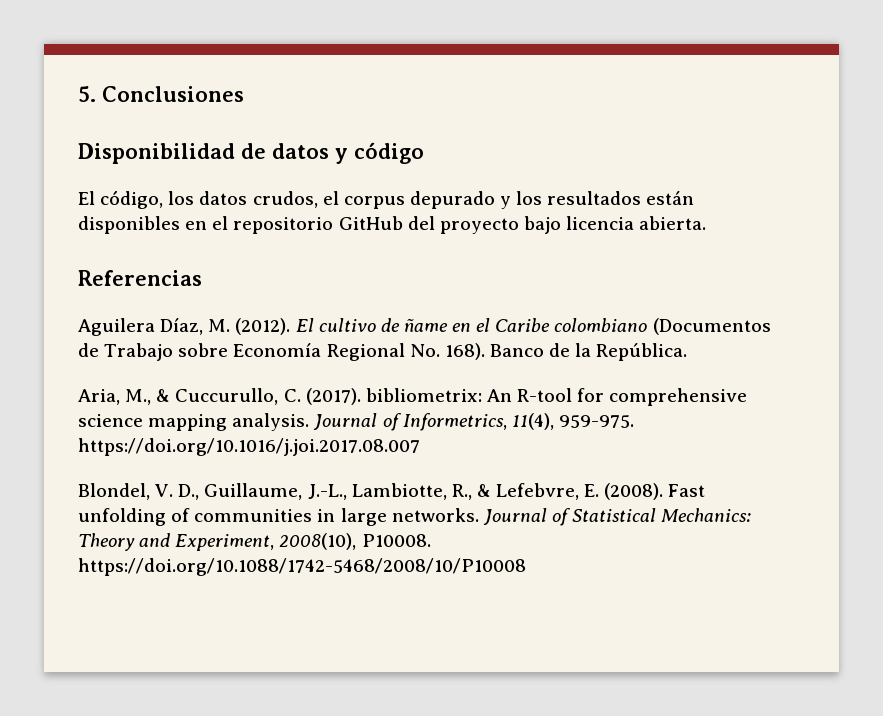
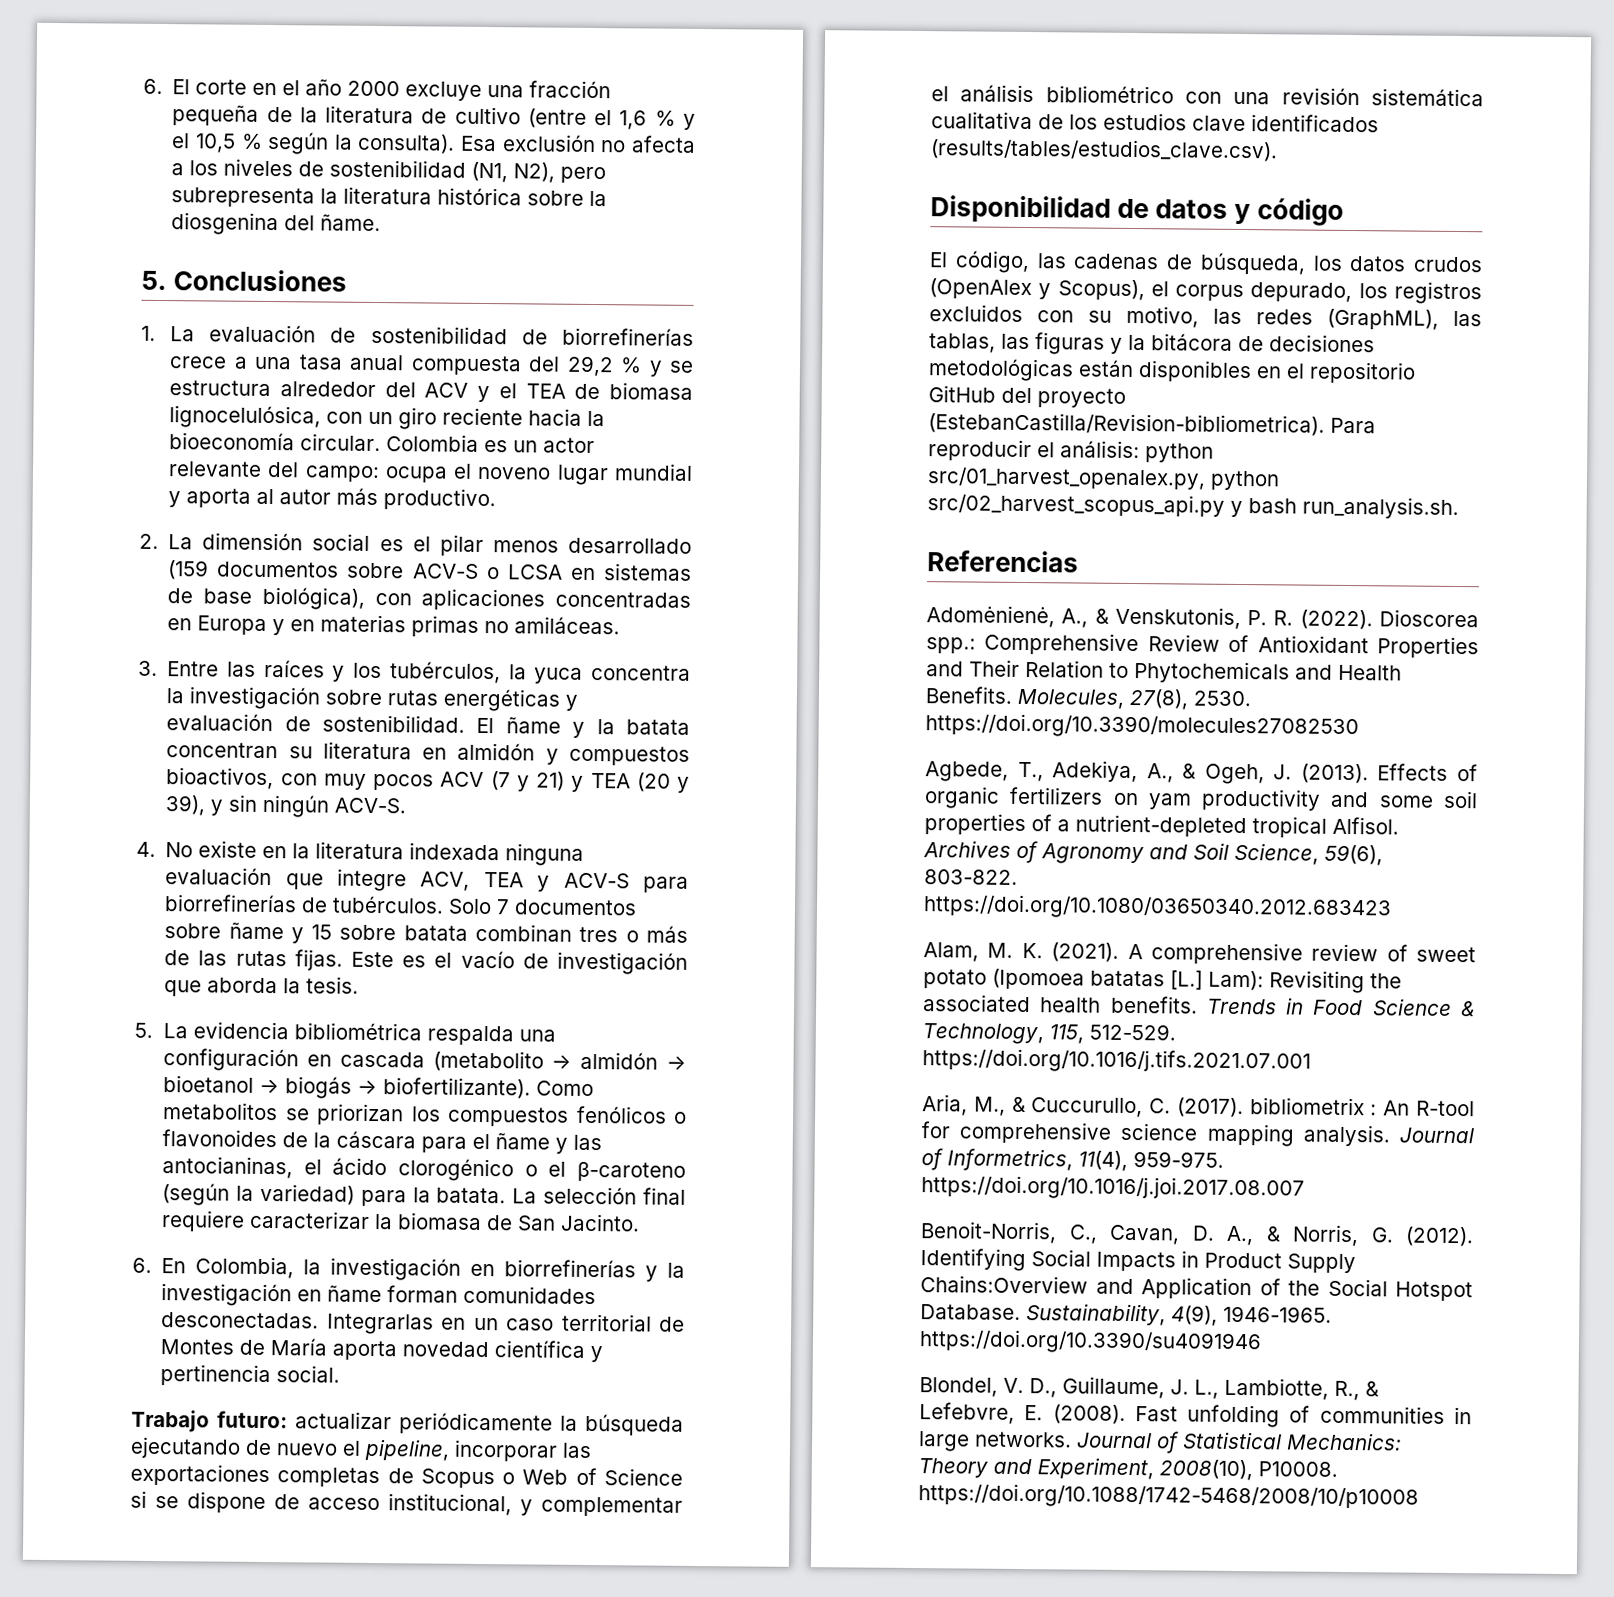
+ 6. El corte en el año 2000 excluye una fracción pequeña de la literatura de cultivo (entre el 1,6 % y el 10,5 % según la consulta). Esa exclusión no afecta a los niveles de sostenibilidad (N1, N2), pero subrepresenta la literatura histórica sobre la diosgenina del ñame.
  5. Conclusiones
+ 1. La evaluación de sostenibilidad de biorrefinerías crece a una tasa anual compuesta del 29,2 % y se estructura alrededor del ACV y el TEA de biomasa lignocelulósica, con un giro reciente hacia la bioeconomía circular. Colombia es un actor relevante del campo: ocupa el noveno lugar mundial y aporta al autor más productivo.
+ 2. La dimensión social es el pilar menos desarrollado (159 documentos sobre ACV-S o LCSA en sistemas de base biológica), con aplicaciones concentradas en Europa y en materias primas no amiláceas.
+ 3. Entre las raíces y los tubérculos, la yuca concentra la investigación sobre rutas energéticas y evaluación de sostenibilidad. El ñame y la batata concentran su literatura en almidón y compuestos bioactivos, con muy pocos ACV (7 y 21) y TEA (20 y 39), y sin ningún ACV-S.
+ 4. No existe en la literatura indexada ninguna evaluación que integre ACV, TEA y ACV-S para biorrefinerías de tubérculos. Solo 7 documentos sobre ñame y 15 sobre batata combinan tres o más de las rutas fijas. Este es el vacío de investigación que aborda la tesis.
+ 5. La evidencia bibliométrica respalda una configuración en cascada (metabolito → almidón → bioetanol → biogás → biofertilizante). Como metabolitos se priorizan los compuestos fenólicos o flavonoides de la cáscara para el ñame y las antocianinas, el ácido clorogénico o el β-caroteno (según la variedad) para la batata. La selección final requiere caracterizar la biomasa de San Jacinto.
+ 6. En Colombia, la investigación en biorrefinerías y la investigación en ñame forman comunidades desconectadas. Integrarlas en un caso territorial de Montes de María aporta novedad científica y pertinencia social.
+ Trabajo futuro: actualizar periódicamente la búsqueda ejecutando de nuevo el pipeline, incorporar las exportaciones completas de Scopus o Web of Science si se dispone de acceso institucional, y complementar el análisis bibliométrico con una revisión sistemática cualitativa de los estudios clave identificados (results/tables/estudios_clave.csv).
- El código, los datos crudos, el corpus depurado y los resultados están disponibles en el repositorio GitHub del proyecto bajo licencia abierta.
+ El código, las cadenas de búsqueda, los datos crudos (OpenAlex y Scopus), el corpus depurado, los registros excluidos con su motivo, las redes (GraphML), las tablas, las figuras y la bitácora de decisiones metodológicas están disponibles en el repositorio GitHub del proyecto (EstebanCastilla/Revision-bibliometrica). Para reproducir el análisis: python src/01_harvest_openalex.py, python src/02_harvest_scopus_api.py y bash run_analysis.sh.
  Referencias
- Aguilera Díaz, M. (2012). El cultivo de ñame en el Caribe colombiano (Documentos de Trabajo sobre Economía Regional No. 168). Banco de la República.
+ Adomėnienė, A., & Venskutonis, P. R. (2022). Dioscorea spp.: Comprehensive Review of Antioxidant Properties and Their Relation to Phytochemicals and Health Benefits. Molecules, 27(8), 2530. https://doi.org/10.3390/molecules27082530
+ Agbede, T., Adekiya, A., & Ogeh, J. (2013). Effects of organic fertilizers on yam productivity and some soil properties of a nutrient-depleted tropical Alfisol. Archives of Agronomy and Soil Science, 59(6), 803-822. https://doi.org/10.1080/03650340.2012.683423
+ Alam, M. K. (2021). A comprehensive review of sweet potato (Ipomoea batatas [L.] Lam): Revisiting the associated health benefits. Trends in Food Science & Technology, 115, 512-529. https://doi.org/10.1016/j.tifs.2021.07.001
- Aria, M., & Cuccurullo, C. (2017). bibliometrix: An R-tool for comprehensive science mapping analysis.
+ Aria, M., & Cuccurullo, C. (2017). bibliometrix : An R-tool for comprehensive science mapping analysis.
+ Benoit-Norris, C., Cavan, D. A., & Norris, G. (2012). Identifying Social Impacts in Product Supply Chains:Overview and Application of the Social Hotspot Database. Sustainability, 4(9), 1946-1965. https://doi.org/10.3390/su4091946
- Blondel, V. D., Guillaume, J.-L., Lambiotte, R., & Lefebvre, E. (2008).
+ Blondel, V. D., Guillaume, J. L., Lambiotte, R., & Lefebvre, E. (2008).
- Journal of Statistical Mechanics: Theory and Experiment, 2008(10), P10008. https://doi.org/10.1088/1742-5468/2008/10/P10008
+ Journal of Statistical Mechanics: Theory and Experiment, 2008(10), P10008. https://doi.org/10.1088/1742-5468/2008/10/p10008

